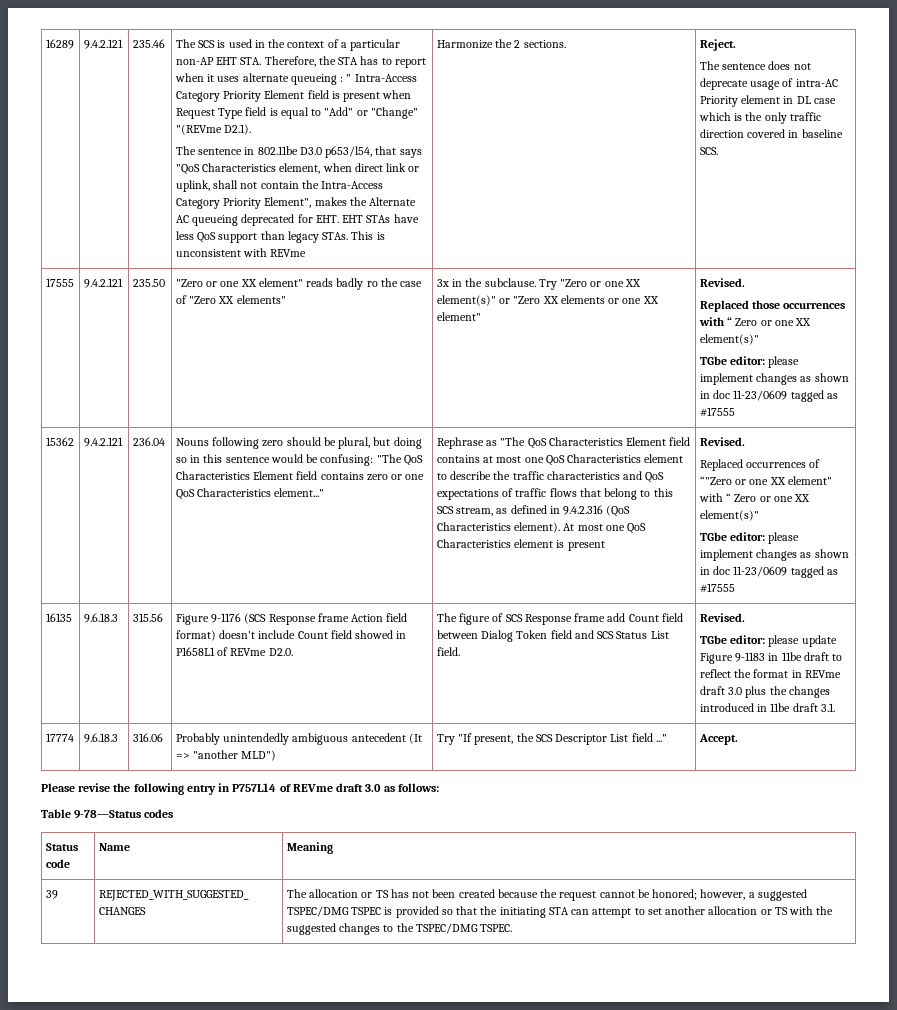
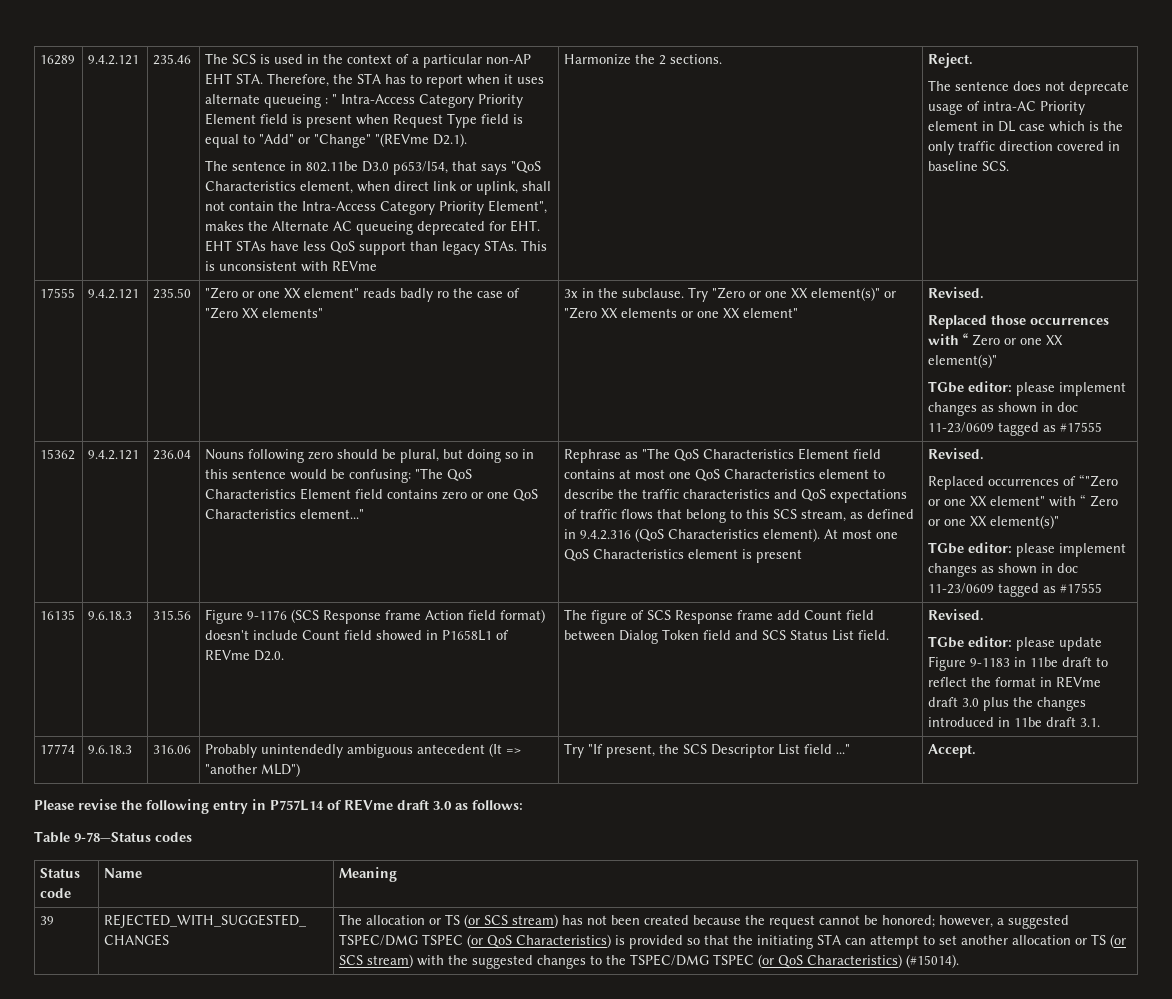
- The allocation or TS has not been created because the request cannot be honored; however, a suggested TSPEC/DMG TSPEC is provided so that the initiating STA can attempt to set another allocation or TS with the suggested changes to the TSPEC/DMG TSPEC.
+ The allocation or TS (or SCS stream) has not been created because the request cannot be honored; however, a suggested TSPEC/DMG TSPEC (or QoS Characteristics) is provided so that the initiating STA can attempt to set another allocation or TS (or SCS stream) with the suggested changes to the TSPEC/DMG TSPEC (or QoS Characteristics) (#15014).

